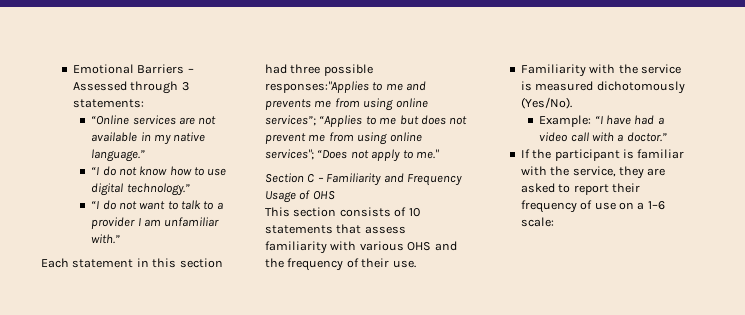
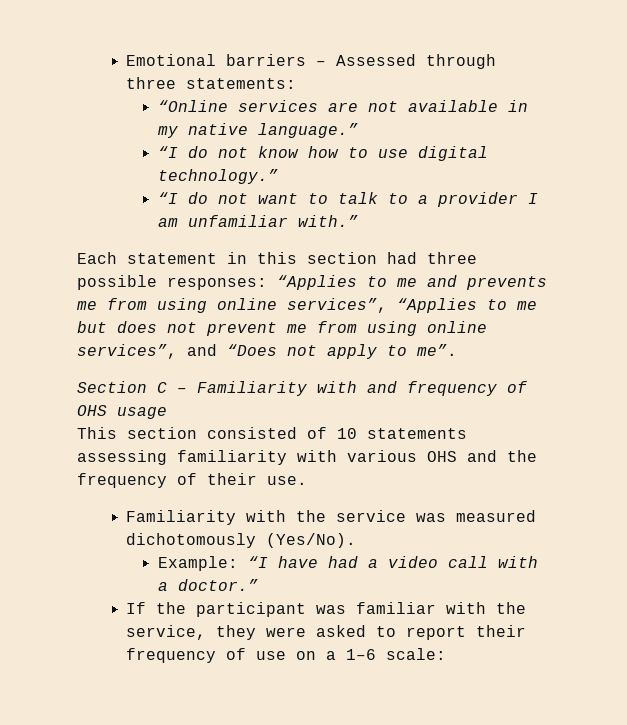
- Emotional Barriers – Assessed through 3 statements:
+ Emotional barriers – Assessed through three statements:
- Each statement in this section had three possible responses:"Applies to me and prevents me from using online services”; “Applies to me but does not prevent me from using online services"; “Does not apply to me."
+ Each statement in this section had three possible responses: “Applies to me and prevents me from using online services”, “Applies to me but does not prevent me from using online services”, and “Does not apply to me”.
- Section C – Familiarity and Frequency Usage of OHS
+ Section C – Familiarity with and frequency of OHS usage
- This section consists of 10 statements that assess familiarity with various OHS and the frequency of their use.
+ This section consisted of 10 statements assessing familiarity with various OHS and the frequency of their use.
- Familiarity with the service is measured dichotomously (Yes/No).
+ Familiarity with the service was measured dichotomously (Yes/No).
- If the participant is familiar with the service, they are asked to report their frequency of use on a 1–6 scale:
+ If the participant was familiar with the service, they were asked to report their frequency of use on a 1–6 scale:

